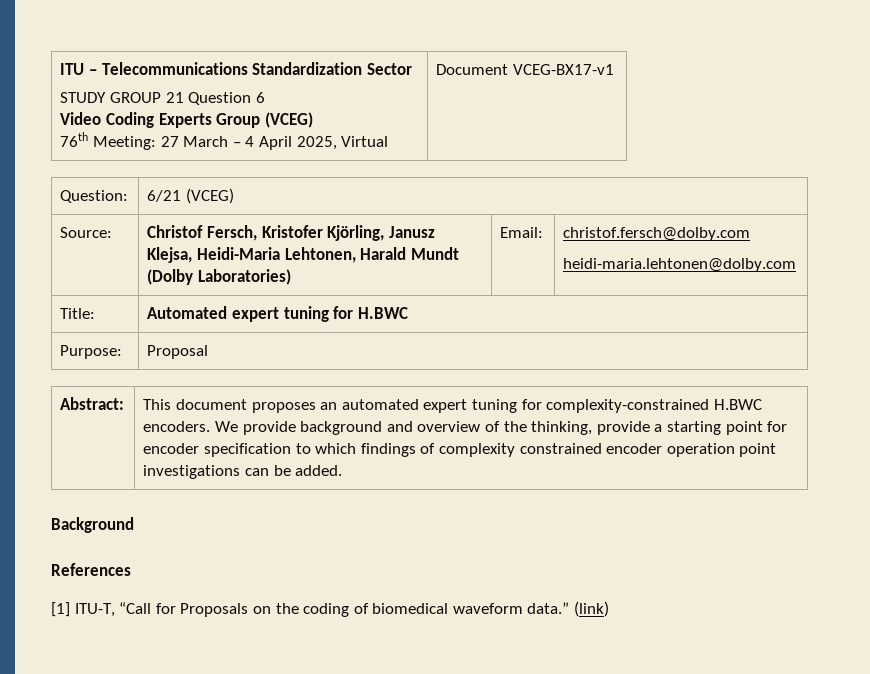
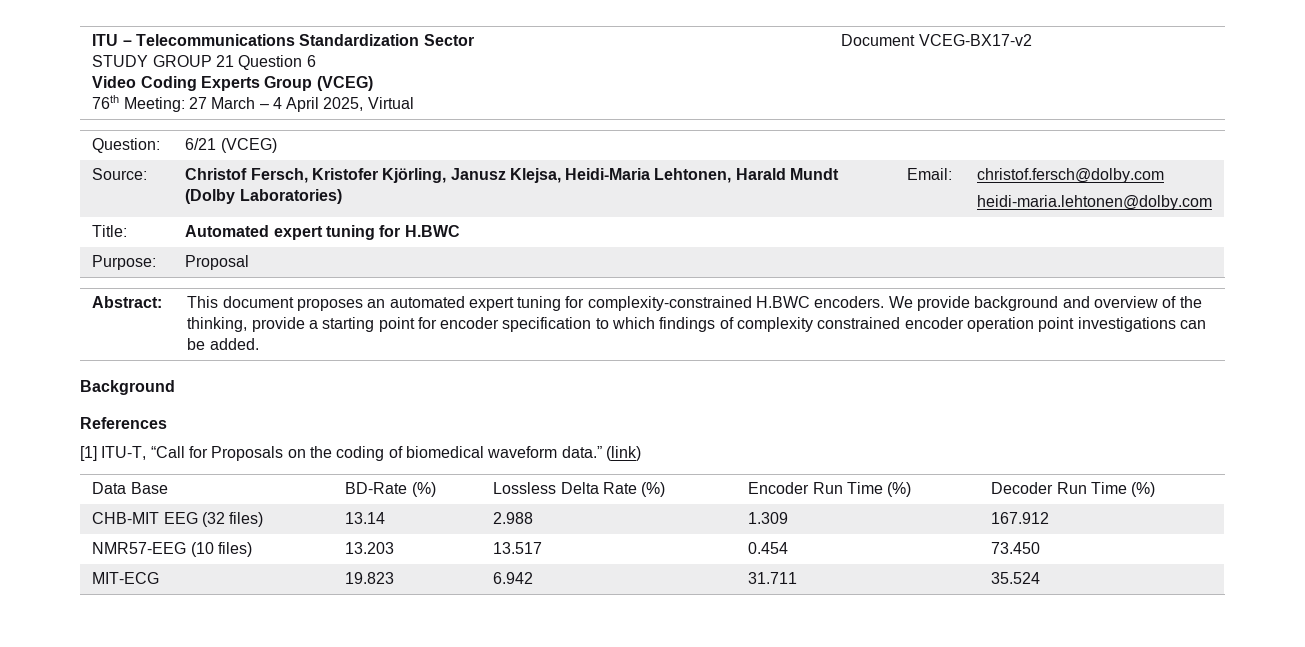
  ITU – Telecommunications Standardization Sector
  STUDY GROUP 21 Question 6
  Video Coding Experts Group (VCEG)
- 76th Meeting: 27 March – 4 April 2025, Virtual | Document VCEG-BX17-v1
+ 76th Meeting: 27 March – 4 April 2025, Virtual | Document VCEG-BX17-v2
+ Data Base | BD-Rate (%) | Lossless Delta Rate (%) | Encoder Run Time (%) | Decoder Run Time (%)
+ CHB-MIT EEG (32 files) | 13.14 | 2.988 | 1.309 | 167.912
+ NMR57-EEG (10 files) | 13.203 | 13.517 | 0.454 | 73.450
+ MIT-ECG | 19.823 | 6.942 | 31.711 | 35.524

